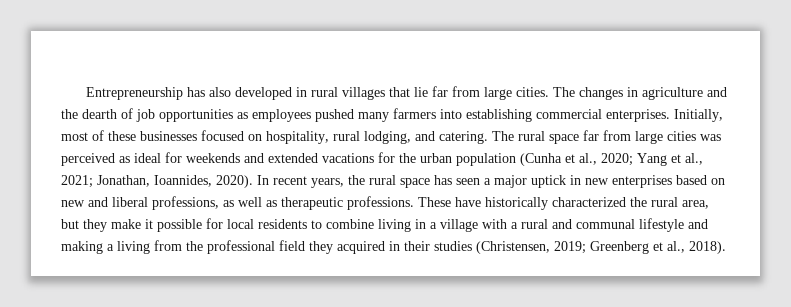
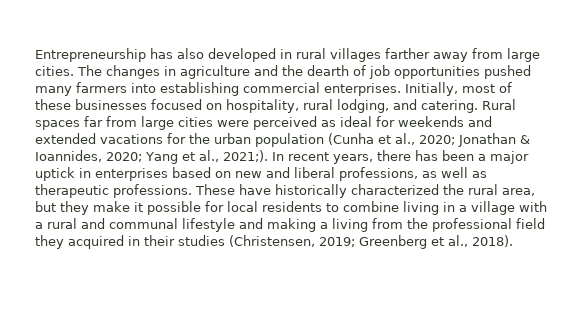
- Entrepreneurship has also developed in rural villages that lie far from large cities.
+ Entrepreneurship has also developed in rural villages farther away from large cities.
- The changes in agriculture and the dearth of job opportunities as employees pushed many farmers into establishing commercial enterprises.
+ The changes in agriculture and the dearth of job opportunities pushed many farmers into establishing commercial enterprises.
- The rural space far from large cities was perceived as ideal for weekends and extended vacations for the urban population (Cunha et al., 2020; Yang et al., 2021; Jonathan, Ioannides, 2020). In recent years, the rural space has seen a major uptick in new enterprises based on new and liberal professions, as well as therapeutic professions.
+ Rural spaces far from large cities were perceived as ideal for weekends and extended vacations for the urban population (Cunha et al., 2020; Jonathan & Ioannides, 2020; Yang et al., 2021;). In recent years, there has been a major uptick in enterprises based on new and liberal professions, as well as therapeutic professions.

